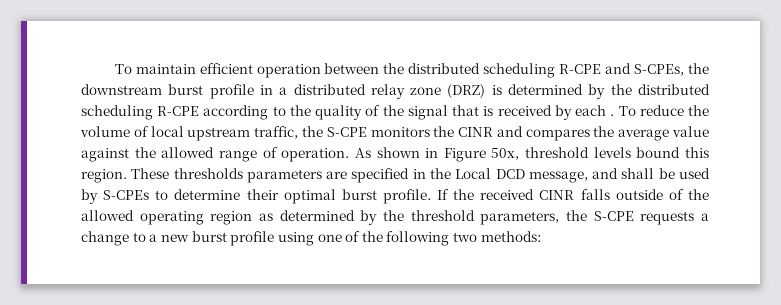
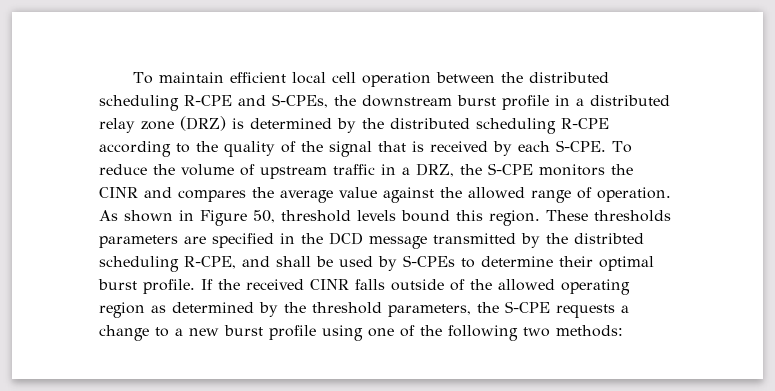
- To maintain efficient operation between the distributed scheduling R-CPE and S-CPEs, the downstream burst profile in a distributed relay zone (DRZ) is determined by the distributed scheduling R-CPE according to the quality of the signal that is received by each .
+ To maintain efficient local cell operation between the distributed scheduling R-CPE and S-CPEs, the downstream burst profile in a distributed relay zone (DRZ) is determined by the distributed scheduling R-CPE according to the quality of the signal that is received by each S-CPE.
- To reduce the volume of local upstream traffic, the S-CPE monitors the CINR and compares the average value against the allowed range of operation.
+ To reduce the volume of upstream traffic in a DRZ, the S-CPE monitors the CINR and compares the average value against the allowed range of operation.
- As shown in Figure 50x, threshold levels bound this region.
+ As shown in Figure 50, threshold levels bound this region.
- These thresholds parameters are specified in the Local DCD message, and shall be used by S-CPEs to determine their optimal burst profile.
+ These thresholds parameters are specified in the DCD message transmitted by the distribted scheduling R-CPE, and shall be used by S-CPEs to determine their optimal burst profile.

